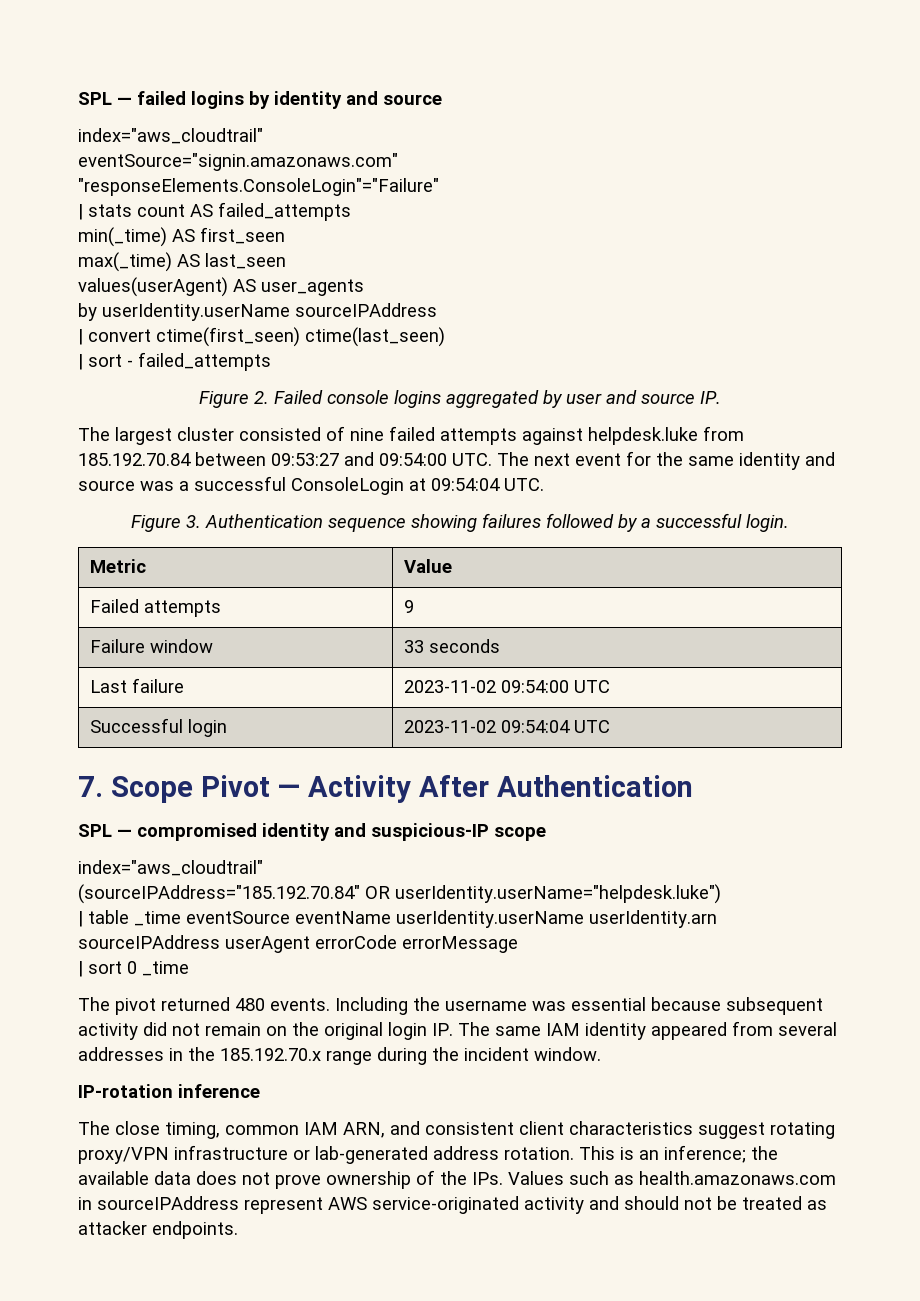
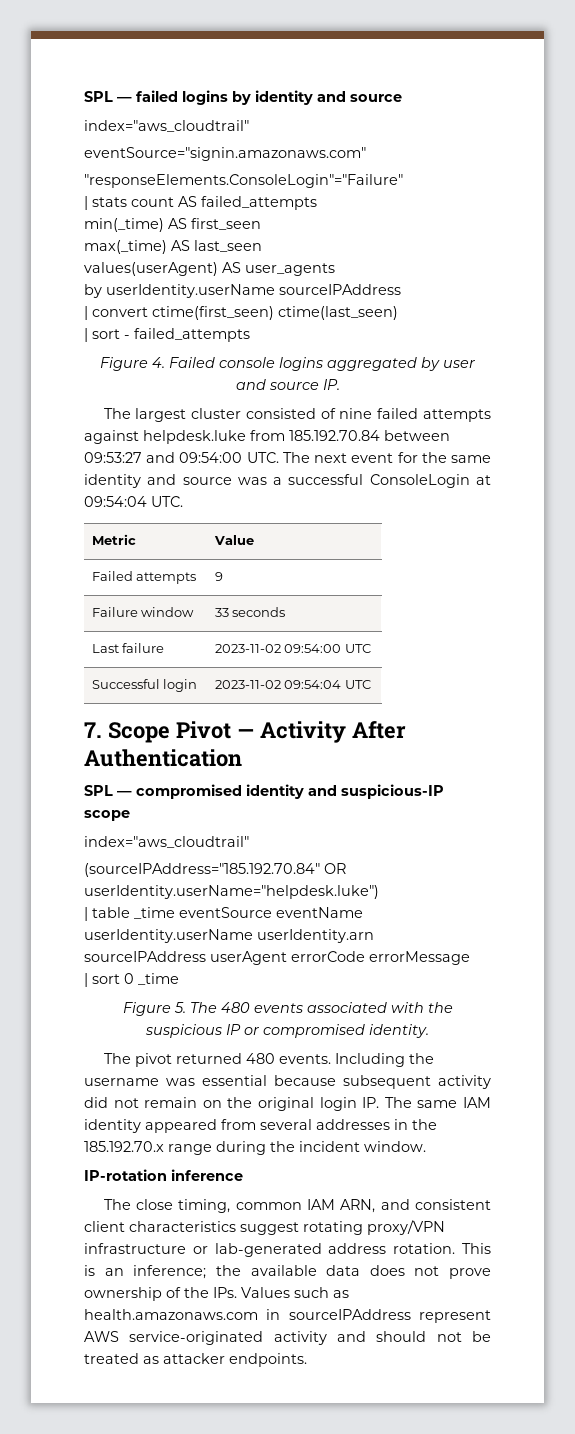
- Figure 2. Failed console logins aggregated by user and source IP.
+ Figure 4. Failed console logins aggregated by user and source IP.
- Figure 3. Authentication sequence showing failures followed by a successful login.
+ Figure 5. The 480 events associated with the suspicious IP or compromised identity.

